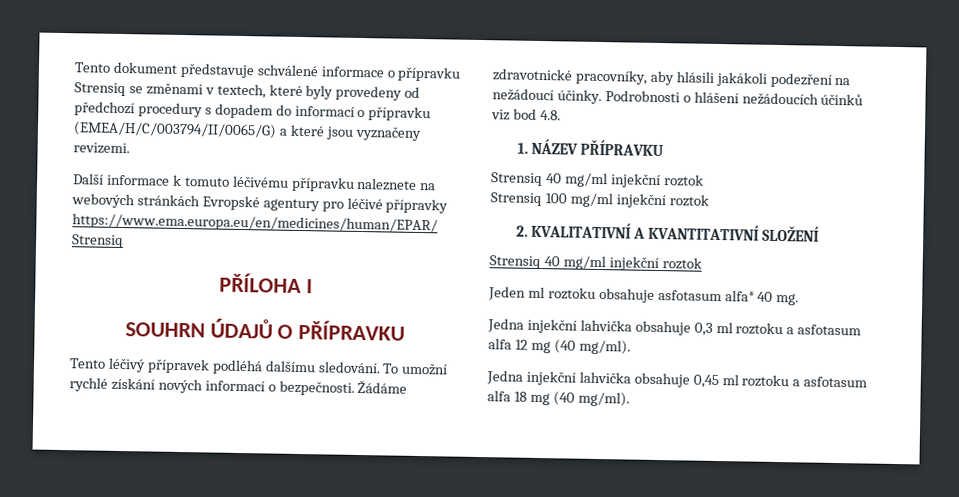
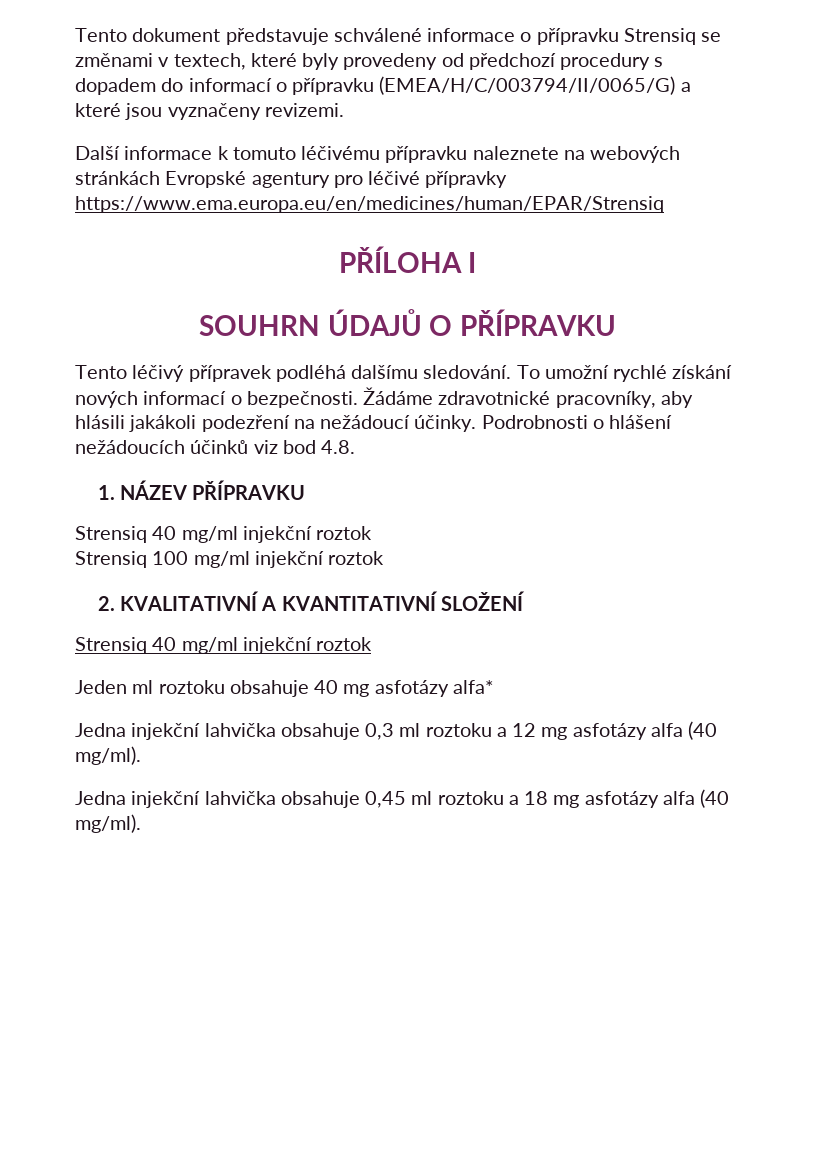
- Jeden ml roztoku obsahuje asfotasum alfa* 40 mg.
+ Jeden ml roztoku obsahuje 40 mg asfotázy alfa*
- Jedna injekční lahvička obsahuje 0,3 ml roztoku a asfotasum alfa 12 mg (40 mg/ml).
+ Jedna injekční lahvička obsahuje 0,3 ml roztoku a 12 mg asfotázy alfa (40 mg/ml).
- Jedna injekční lahvička obsahuje 0,45 ml roztoku a asfotasum alfa 18 mg (40 mg/ml).
+ Jedna injekční lahvička obsahuje 0,45 ml roztoku a 18 mg asfotázy alfa (40 mg/ml).

